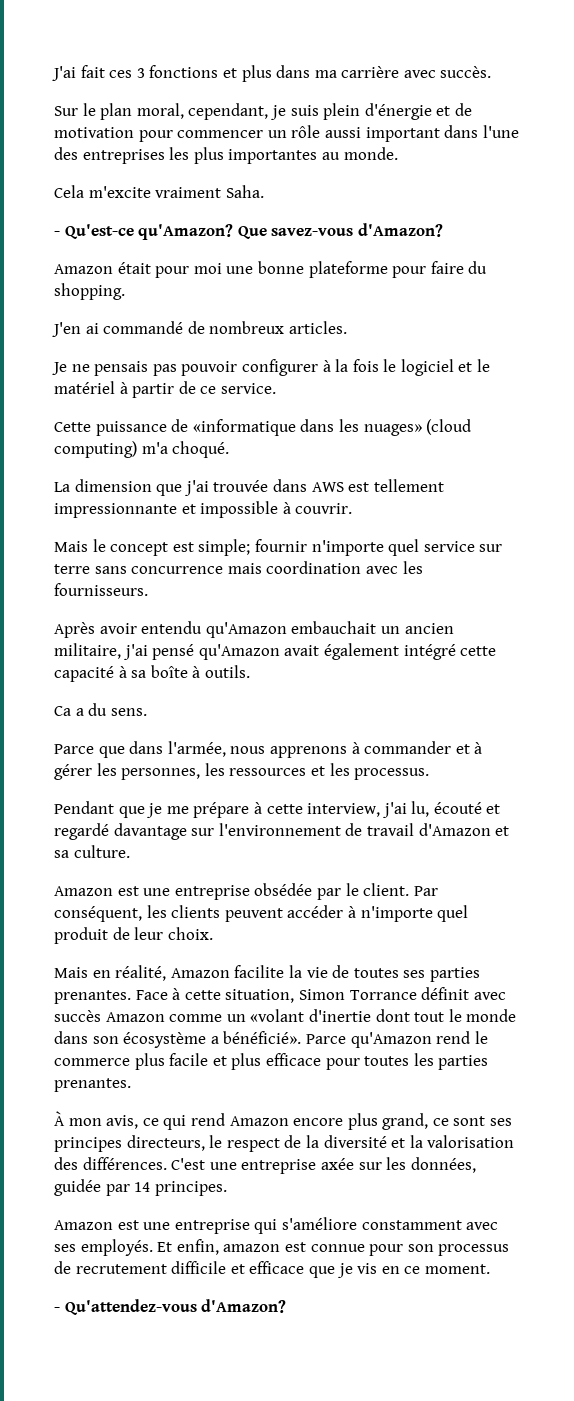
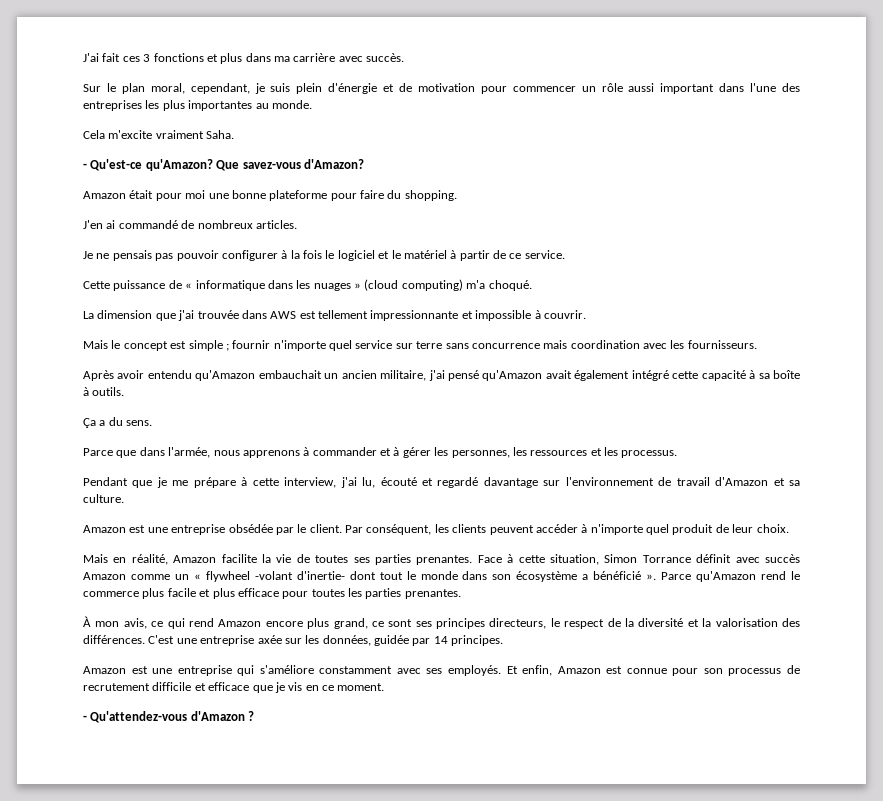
- Cette puissance de «informatique dans les nuages» (cloud computing) m'a choqué.
+ Cette puissance de « informatique dans les nuages » (cloud computing) m'a choqué.
- Mais le concept est simple; fournir n'importe quel service sur terre sans concurrence mais coordination avec les fournisseurs.
+ Mais le concept est simple ; fournir n'importe quel service sur terre sans concurrence mais coordination avec les fournisseurs.
- Ca a du sens.
+ Ça a du sens.
- Face à cette situation, Simon Torrance définit avec succès Amazon comme un «volant d'inertie dont tout le monde dans son écosystème a bénéficié».
+ Face à cette situation, Simon Torrance définit avec succès Amazon comme un « flywheel -volant d'inertie- dont tout le monde dans son écosystème a bénéficié ».
- Et enfin, amazon est connue pour son processus de recrutement difficile et efficace que je vis en ce moment.
+ Et enfin, Amazon est connue pour son processus de recrutement difficile et efficace que je vis en ce moment.
- - Qu'attendez-vous d'Amazon?
+ - Qu'attendez-vous d'Amazon ?

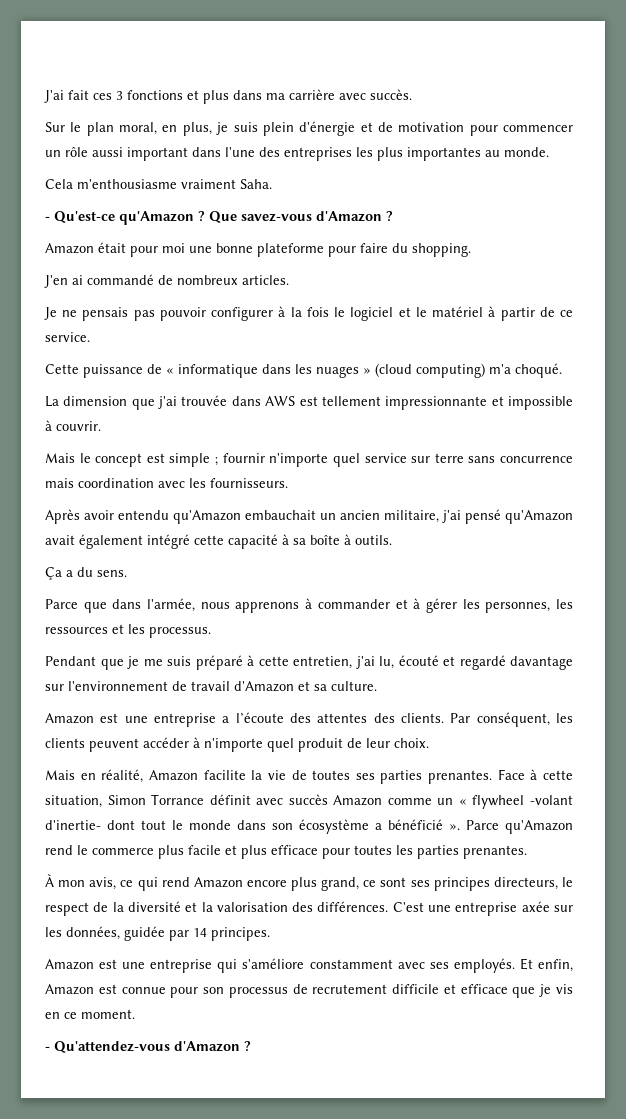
- Sur le plan moral, cependant, je suis plein d'énergie et de motivation pour commencer un rôle aussi important dans l'une des entreprises les plus importantes au monde.
+ Sur le plan moral, en plus, je suis plein d'énergie et de motivation pour commencer un rôle aussi important dans l'une des entreprises les plus importantes au monde.
- Cela m'excite vraiment Saha.
+ Cela m'enthousiasme vraiment Saha.
- - Qu'est-ce qu'Amazon? Que savez-vous d'Amazon?
+ - Qu'est-ce qu'Amazon ? Que savez-vous d'Amazon ?
- Pendant que je me prépare à cette interview, j'ai lu, écouté et regardé davantage sur l'environnement de travail d'Amazon et sa culture.
+ Pendant que je me suis préparé à cette entretien, j'ai lu, écouté et regardé davantage sur l'environnement de travail d'Amazon et sa culture.
- Amazon est une entreprise obsédée par le client.
+ Amazon est une entreprise a l’écoute des attentes des clients.

